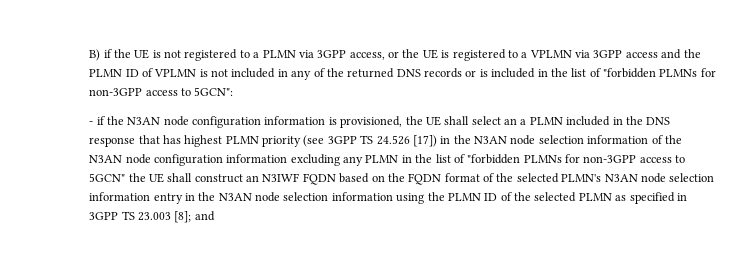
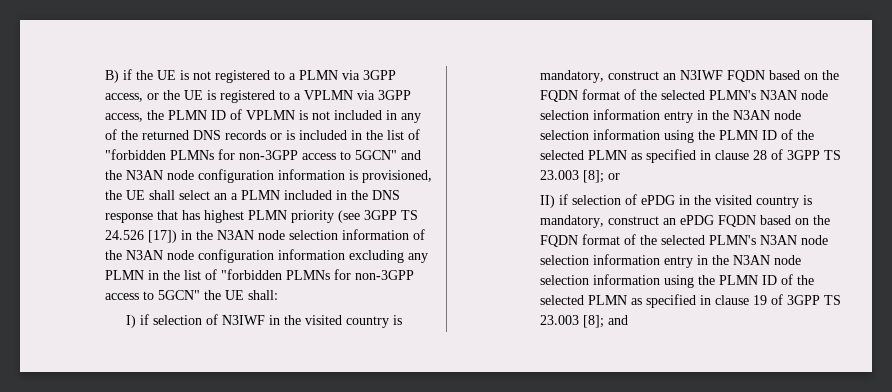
- B) if the UE is not registered to a PLMN via 3GPP access, or the UE is registered to a VPLMN via 3GPP access and the PLMN ID of VPLMN is not included in any of the returned DNS records or is included in the list of "forbidden PLMNs for non-3GPP access to 5GCN":
- - if the N3AN node configuration information is provisioned, the UE shall select an a PLMN included in the DNS response that has highest PLMN priority (see 3GPP TS 24.526 [17]) in the N3AN node selection information of the N3AN node configuration information excluding any PLMN in the list of "forbidden PLMNs for non-3GPP access to 5GCN" the UE shall construct an N3IWF FQDN based on the FQDN format of the selected PLMN's N3AN node selection information entry in the N3AN node selection information using the PLMN ID of the selected PLMN as specified in 3GPP TS 23.003 [8];
+ B) if the UE is not registered to a PLMN via 3GPP access, or the UE is registered to a VPLMN via 3GPP access, the PLMN ID of VPLMN is not included in any of the returned DNS records or is included in the list of "forbidden PLMNs for non-3GPP access to 5GCN" and the N3AN node configuration information is provisioned, the UE shall select an a PLMN included in the DNS response that has highest PLMN priority (see 3GPP TS 24.526 [17]) in the N3AN node selection information of the N3AN node configuration information excluding any PLMN in the list of "forbidden PLMNs for non-3GPP access to 5GCN" the UE shall:
+ I) if selection of N3IWF in the visited country is mandatory, construct an N3IWF FQDN based on the FQDN format of the selected PLMN's N3AN node selection information entry in the N3AN node selection information using the PLMN ID of the selected PLMN as specified in clause 28 of 3GPP TS 23.003 [8]; or
+ II) if selection of ePDG in the visited country is mandatory, construct an ePDG FQDN based on the FQDN format of the selected PLMN's N3AN node selection information entry in the N3AN node selection information using the PLMN ID of the selected PLMN as specified in clause 19 of 3GPP TS 23.003 [8];

